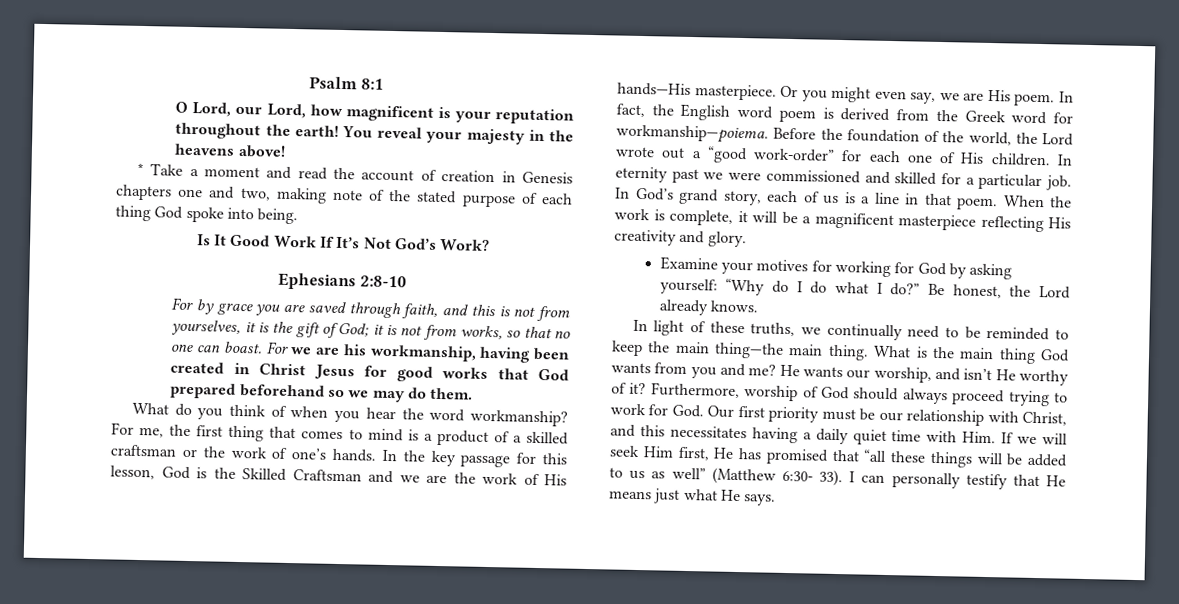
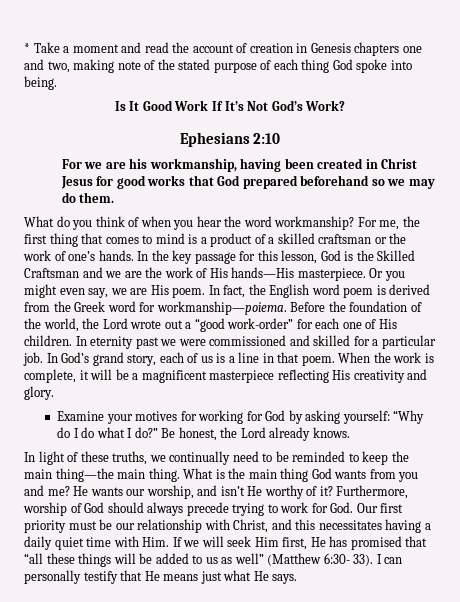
- Psalm 8:1
- O Lord, our Lord, how magnificent is your reputation throughout the earth! You reveal your majesty in the heavens above!
- Ephesians 2:8-10
- For by grace you are saved through faith, and this is not from yourselves, it is the gift of God; it is not from works, so that no one can boast. For we are his workmanship, having been created in Christ Jesus for good works that God prepared beforehand so we may do them.
+ Ephesians 2:10
+ For we are his workmanship, having been created in Christ Jesus for good works that God prepared beforehand so we may do them.
- Furthermore, worship of God should always proceed trying to work for God. Our first priority must be our relationship with Christ, and this necessitates having a daily quiet time with Him. If we will seek Him first, He has promised that “all these things will be added to us as well” (Matthew 6:30- 33).
+ Furthermore, worship of God should always precede trying to work for God. Our first priority must be our relationship with Christ, and this necessitates having a daily quiet time with Him. If we will seek Him first, He has promised that “all these things will be added to us as well” (Matthew 6:30- 33).

